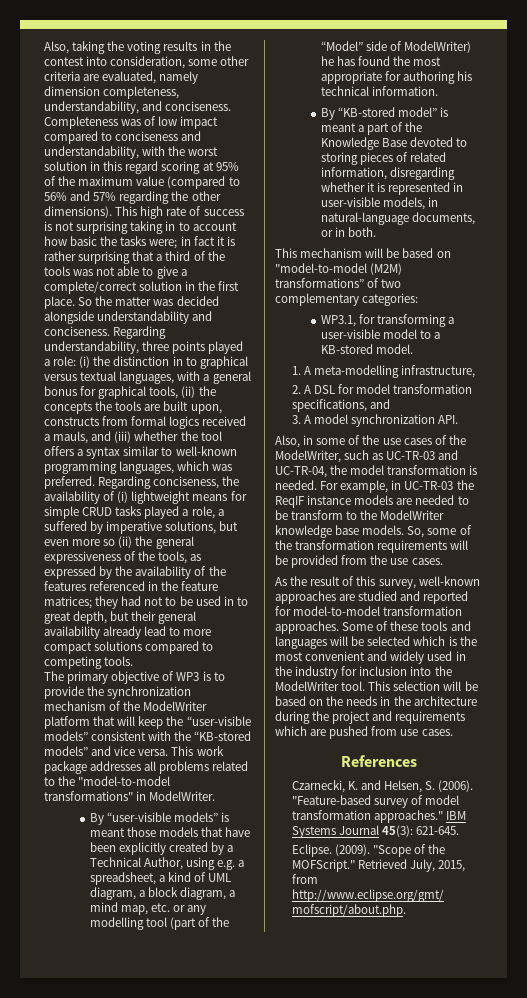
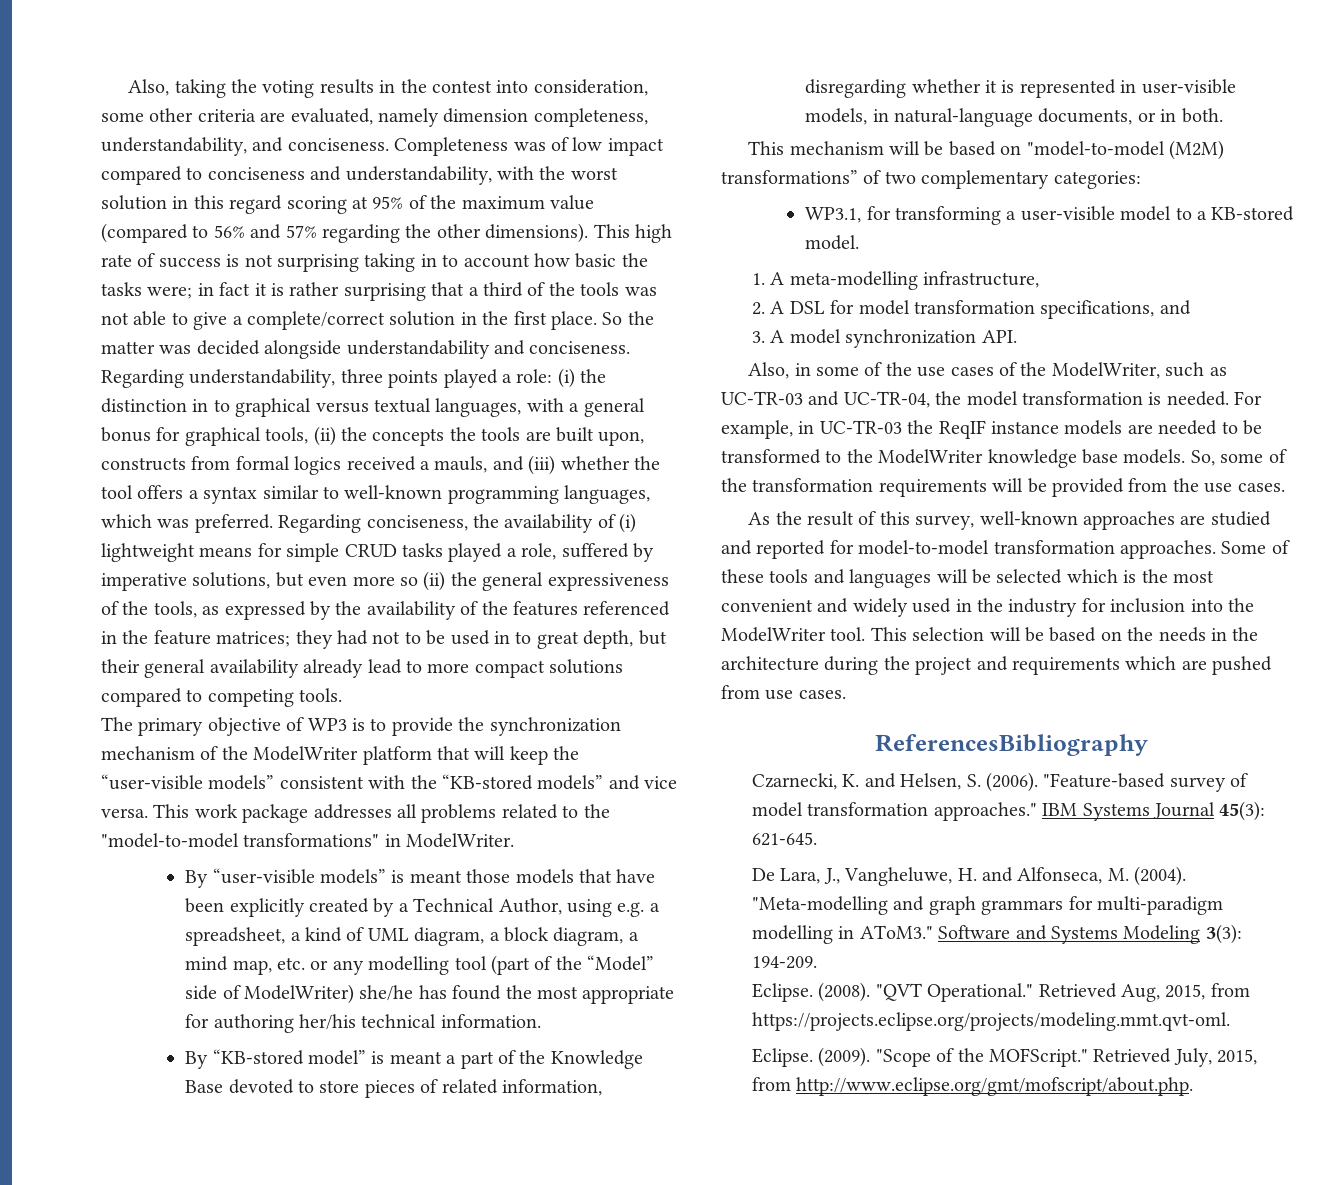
- Regarding conciseness, the availability of (i) lightweight means for simple CRUD tasks played a role, a suffered by imperative solutions, but even more so (ii) the general expressiveness of the tools, as expressed by the availability of the features referenced in the feature matrices;
+ Regarding conciseness, the availability of (i) lightweight means for simple CRUD tasks played a role, suffered by imperative solutions, but even more so (ii) the general expressiveness of the tools, as expressed by the availability of the features referenced in the feature matrices;
- By “user-visible models” is meant those models that have been explicitly created by a Technical Author, using e.g. a spreadsheet, a kind of UML diagram, a block diagram, a mind map, etc. or any modelling tool (part of the “Model” side of ModelWriter) he has found the most appropriate for authoring his technical information.
+ By “user-visible models” is meant those models that have been explicitly created by a Technical Author, using e.g. a spreadsheet, a kind of UML diagram, a block diagram, a mind map, etc. or any modelling tool (part of the “Model” side of ModelWriter) she/he has found the most appropriate for authoring her/his technical information.
- By “KB-stored model” is meant a part of the Knowledge Base devoted to storing pieces of related information, disregarding whether it is represented in user-visible models, in natural-language documents, or in both.
+ By “KB-stored model” is meant a part of the Knowledge Base devoted to store pieces of related information, disregarding whether it is represented in user-visible models, in natural-language documents, or in both.
- For example, in UC-TR-03 the ReqIF instance models are needed to be transform to the ModelWriter knowledge base models.
+ For example, in UC-TR-03 the ReqIF instance models are needed to be transformed to the ModelWriter knowledge base models.
- References
+ ReferencesBibliography
+ De Lara, J., Vangheluwe, H. and Alfonseca, M. (2004). "Meta-modelling and graph grammars for multi-paradigm modelling in AToM3." Software and Systems Modeling 3(3): 194-209.
+ Eclipse. (2008). "QVT Operational." Retrieved Aug, 2015, from https://projects.eclipse.org/projects/modeling.mmt.qvt-oml.

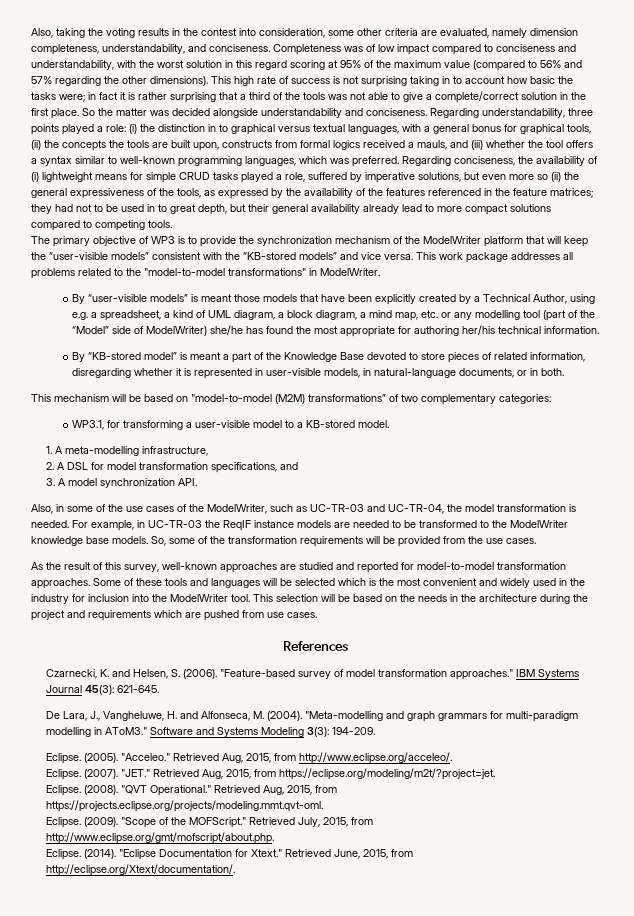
- ReferencesBibliography
+ References
+ Eclipse. (2005). "Acceleo." Retrieved Aug, 2015, from http://www.eclipse.org/acceleo/.
+ Eclipse. (2007). "JET." Retrieved Aug, 2015, from https://eclipse.org/modeling/m2t/?project=jet.
+ Eclipse. (2014). "Eclipse Documentation for Xtext." Retrieved June, 2015, from http://eclipse.org/Xtext/documentation/.

